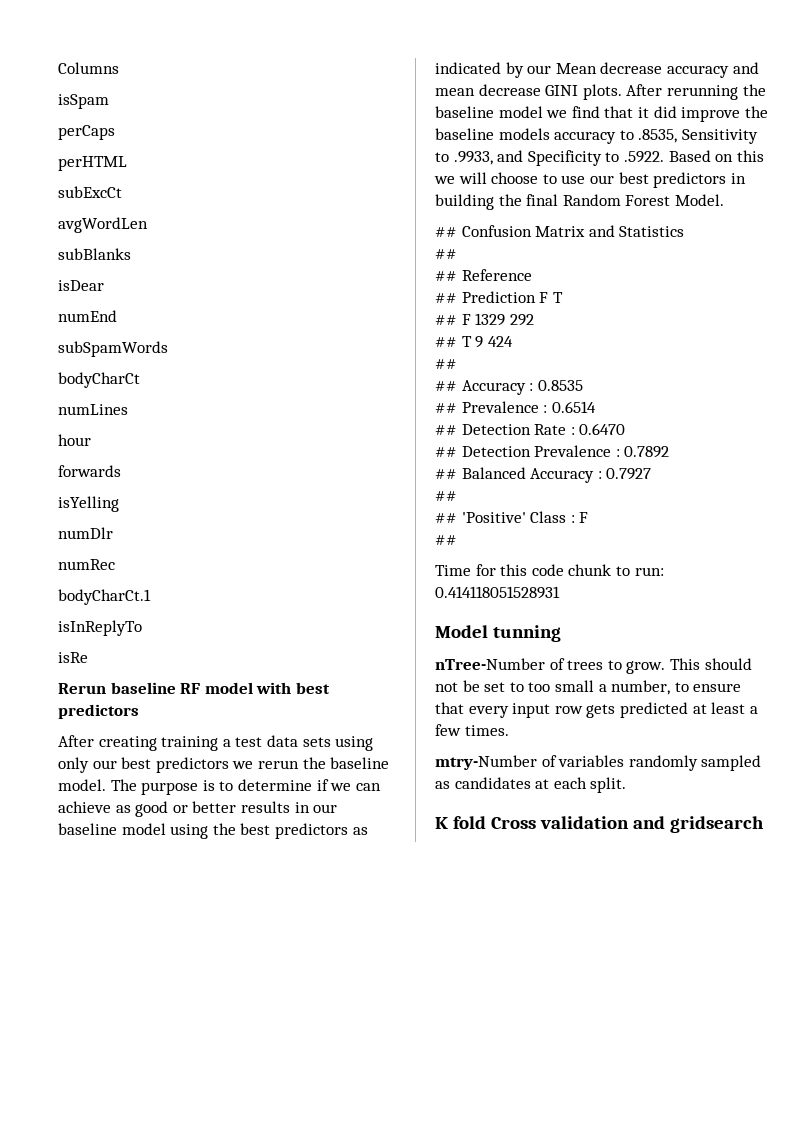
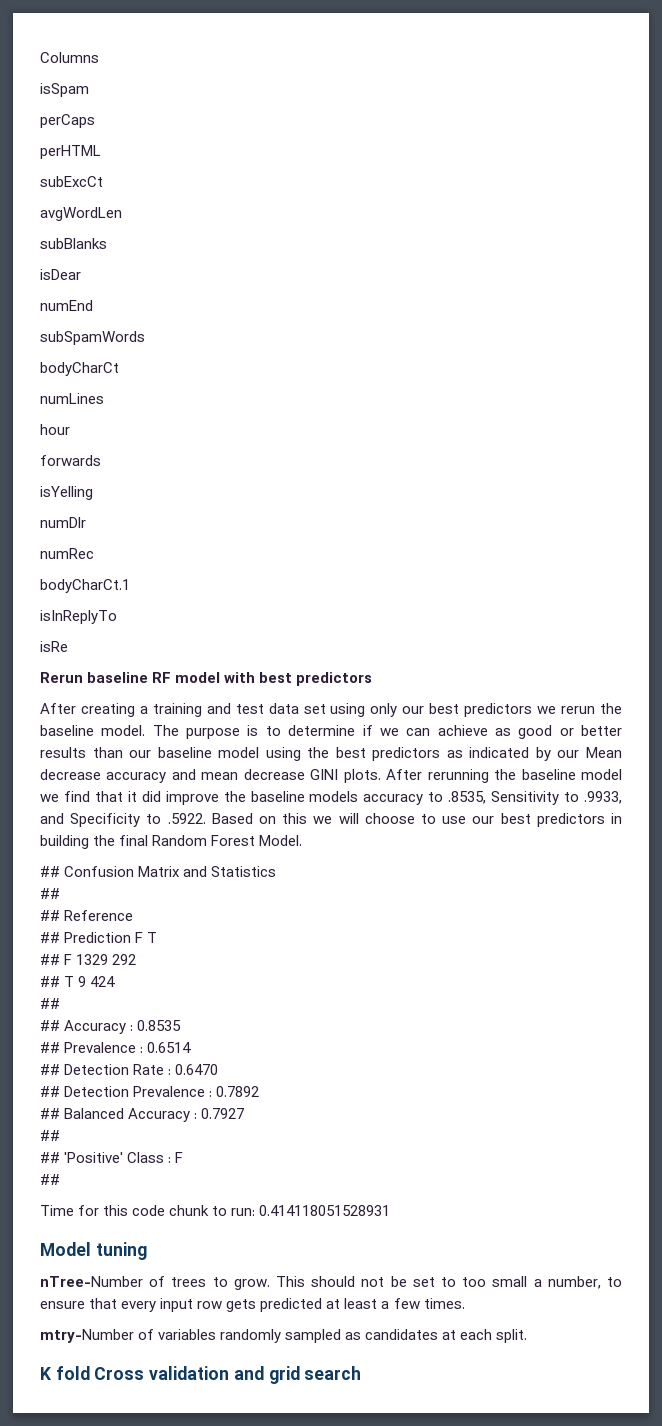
- After creating training a test data sets using only our best predictors we rerun the baseline model.
+ After creating a training and test data set using only our best predictors we rerun the baseline model.
- The purpose is to determine if we can achieve as good or better results in our baseline model using the best predictors as indicated by our Mean decrease accuracy and mean decrease GINI plots.
+ The purpose is to determine if we can achieve as good or better results than our baseline model using the best predictors as indicated by our Mean decrease accuracy and mean decrease GINI plots.
- Model tunning
+ Model tuning
- K fold Cross validation and gridsearch
+ K fold Cross validation and grid search

